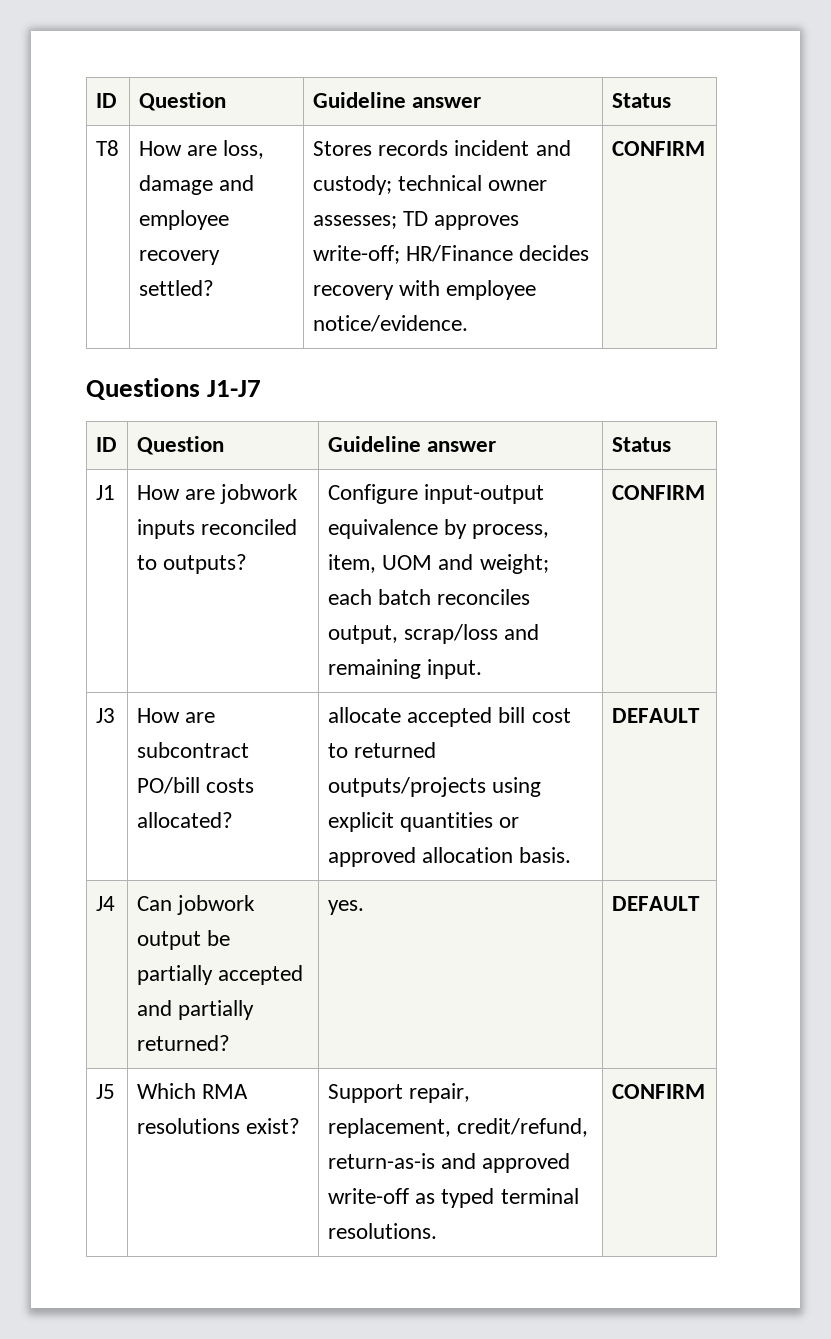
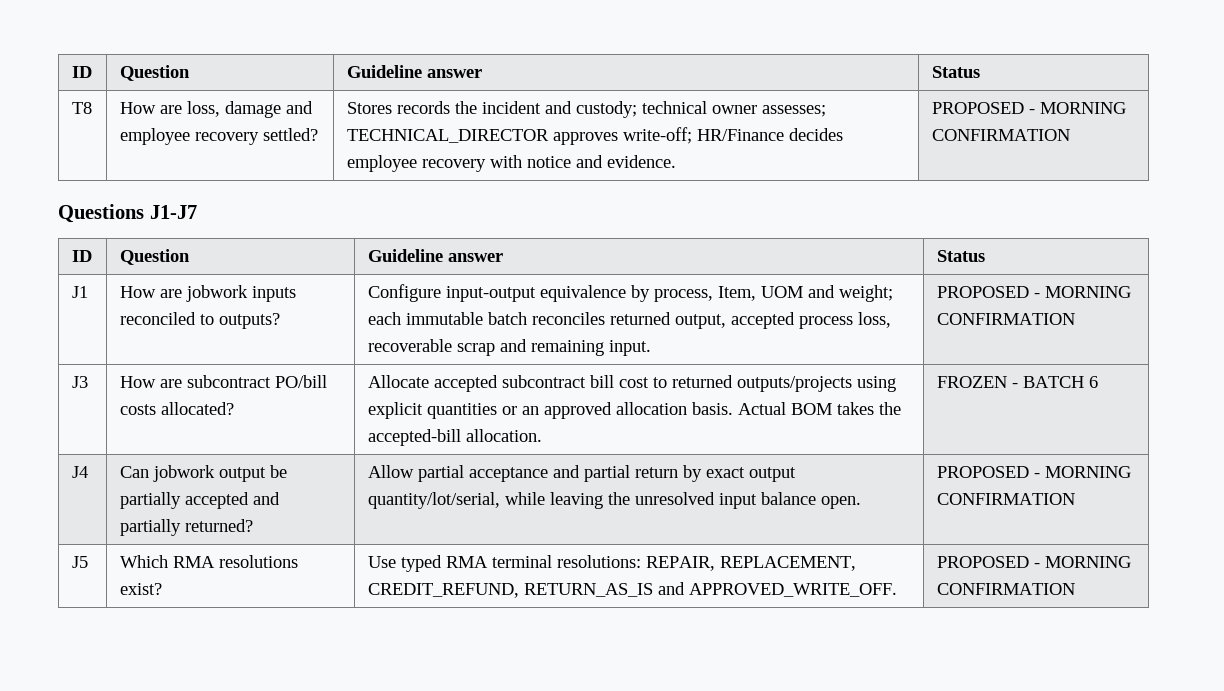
- T8 | How are loss, damage and employee recovery settled? | Stores records incident and custody; technical owner assesses; TD approves write-off; HR/Finance decides recovery with employee notice/evidence. | CONFIRM
+ T8 | How are loss, damage and employee recovery settled? | Stores records the incident and custody; technical owner assesses; TECHNICAL_DIRECTOR approves write-off; HR/Finance decides employee recovery with notice and evidence. | PROPOSED - MORNING CONFIRMATION
- J1 | How are jobwork inputs reconciled to outputs? | Configure input-output equivalence by process, item, UOM and weight; each batch reconciles output, scrap/loss and remaining input. | CONFIRM
+ J1 | How are jobwork inputs reconciled to outputs? | Configure input-output equivalence by process, Item, UOM and weight; each immutable batch reconciles returned output, accepted process loss, recoverable scrap and remaining input. | PROPOSED - MORNING CONFIRMATION
- J3 | How are subcontract PO/bill costs allocated? | allocate accepted bill cost to returned outputs/projects using explicit quantities or approved allocation basis. | DEFAULT
+ J3 | How are subcontract PO/bill costs allocated? | Allocate accepted subcontract bill cost to returned outputs/projects using explicit quantities or an approved allocation basis. Actual BOM takes the accepted-bill allocation. | FROZEN - BATCH 6
- J4 | Can jobwork output be partially accepted and partially returned? | yes. | DEFAULT
+ J4 | Can jobwork output be partially accepted and partially returned? | Allow partial acceptance and partial return by exact output quantity/lot/serial, while leaving the unresolved input balance open. | PROPOSED - MORNING CONFIRMATION
- J5 | Which RMA resolutions exist? | Support repair, replacement, credit/refund, return-as-is and approved write-off as typed terminal resolutions. | CONFIRM
+ J5 | Which RMA resolutions exist? | Use typed RMA terminal resolutions: REPAIR, REPLACEMENT, CREDIT_REFUND, RETURN_AS_IS and APPROVED_WRITE_OFF. | PROPOSED - MORNING CONFIRMATION

